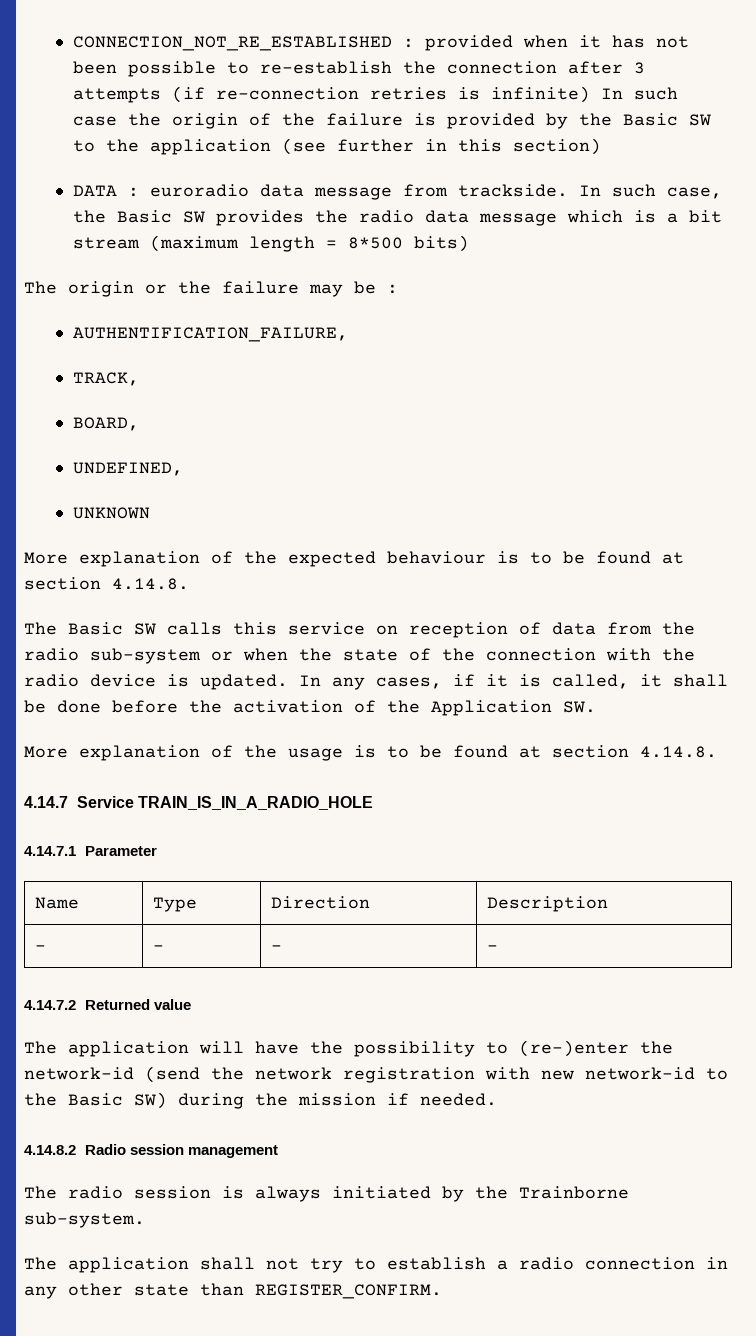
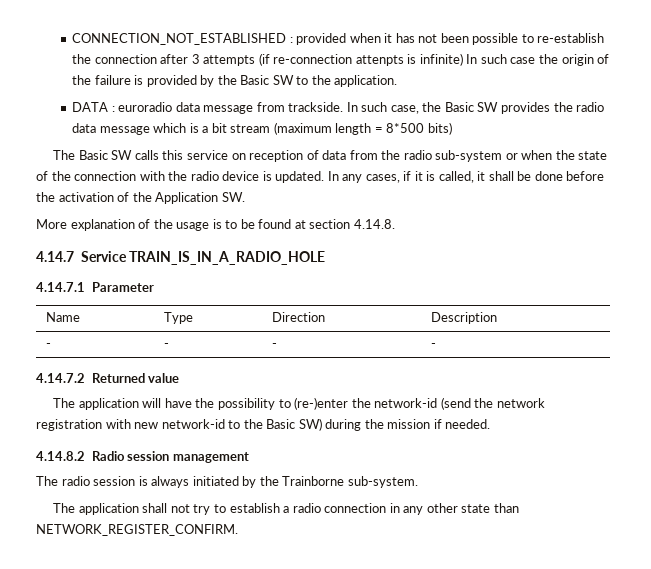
- CONNECTION_NOT_RE_ESTABLISHED : provided when it has not been possible to re-establish the connection after 3 attempts (if re-connection retries is infinite) In such case the origin of the failure is provided by the Basic SW to the application (see further in this section)
+ CONNECTION_NOT_ESTABLISHED : provided when it has not been possible to re-establish the connection after 3 attempts (if re-connection attenpts is infinite) In such case the origin of the failure is provided by the Basic SW to the application.
- The origin or the failure may be :
- AUTHENTIFICATION_FAILURE,
- TRACK,
- BOARD,
- UNDEFINED,
- UNKNOWN
- More explanation of the expected behaviour is to be found at section 4.14.8.
- The application shall not try to establish a radio connection in any other state than REGISTER_CONFIRM.
+ The application shall not try to establish a radio connection in any other state than NETWORK_REGISTER_CONFIRM.

